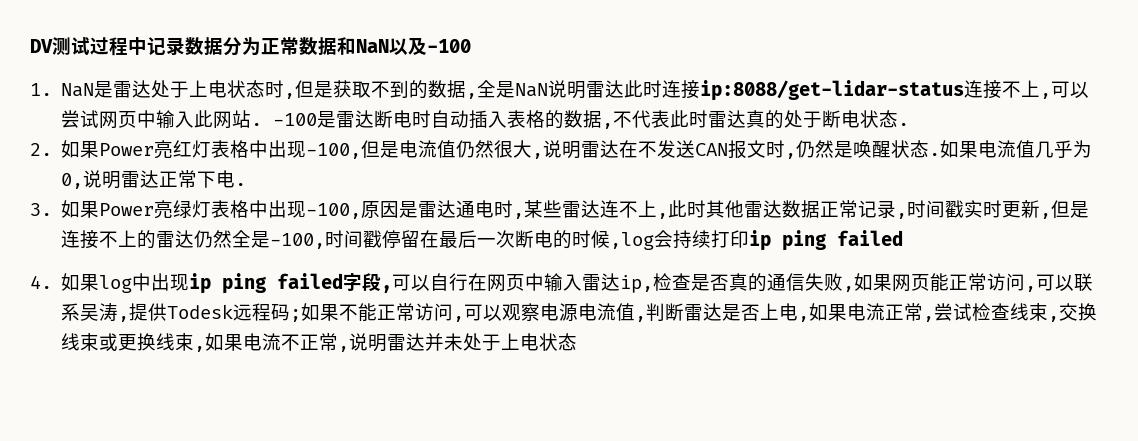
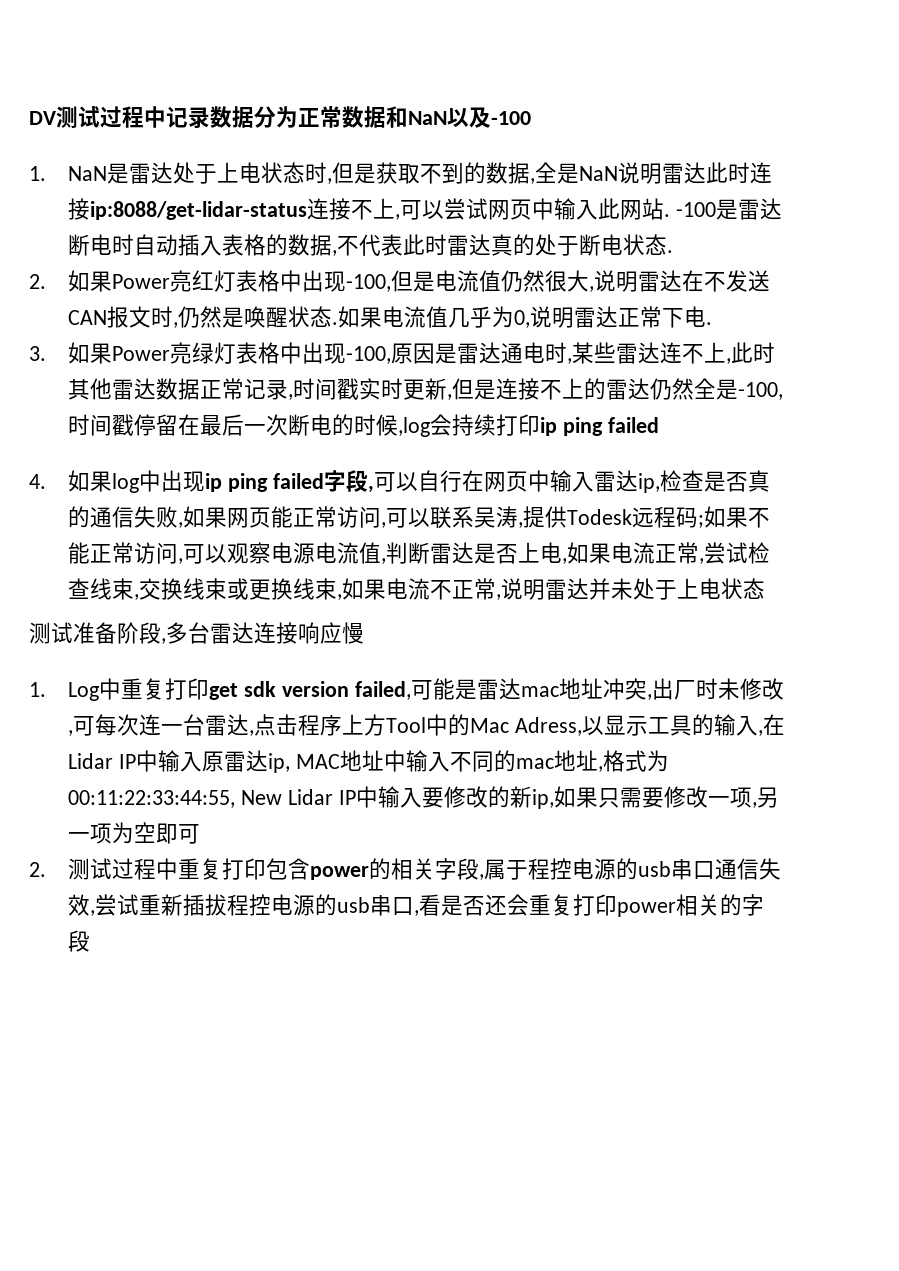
+ 测试准备阶段,多台雷达连接响应慢
+ 1. Log中重复打印get sdk version failed,可能是雷达mac地址冲突,出厂时未修改,可每次连一台雷达,点击程序上方Tool中的Mac Adress,以显示工具的输入,在Lidar IP中输入原雷达ip, MAC地址中输入不同的mac地址,格式为00:11:22:33:44:55, New Lidar IP中输入要修改的新ip,如果只需要修改一项,另一项为空即可
+ 2.测试过程中重复打印包含power的相关字段,属于程控电源的usb串口通信失效,尝试重新插拔程控电源的usb串口,看是否还会重复打印power相关的字段

